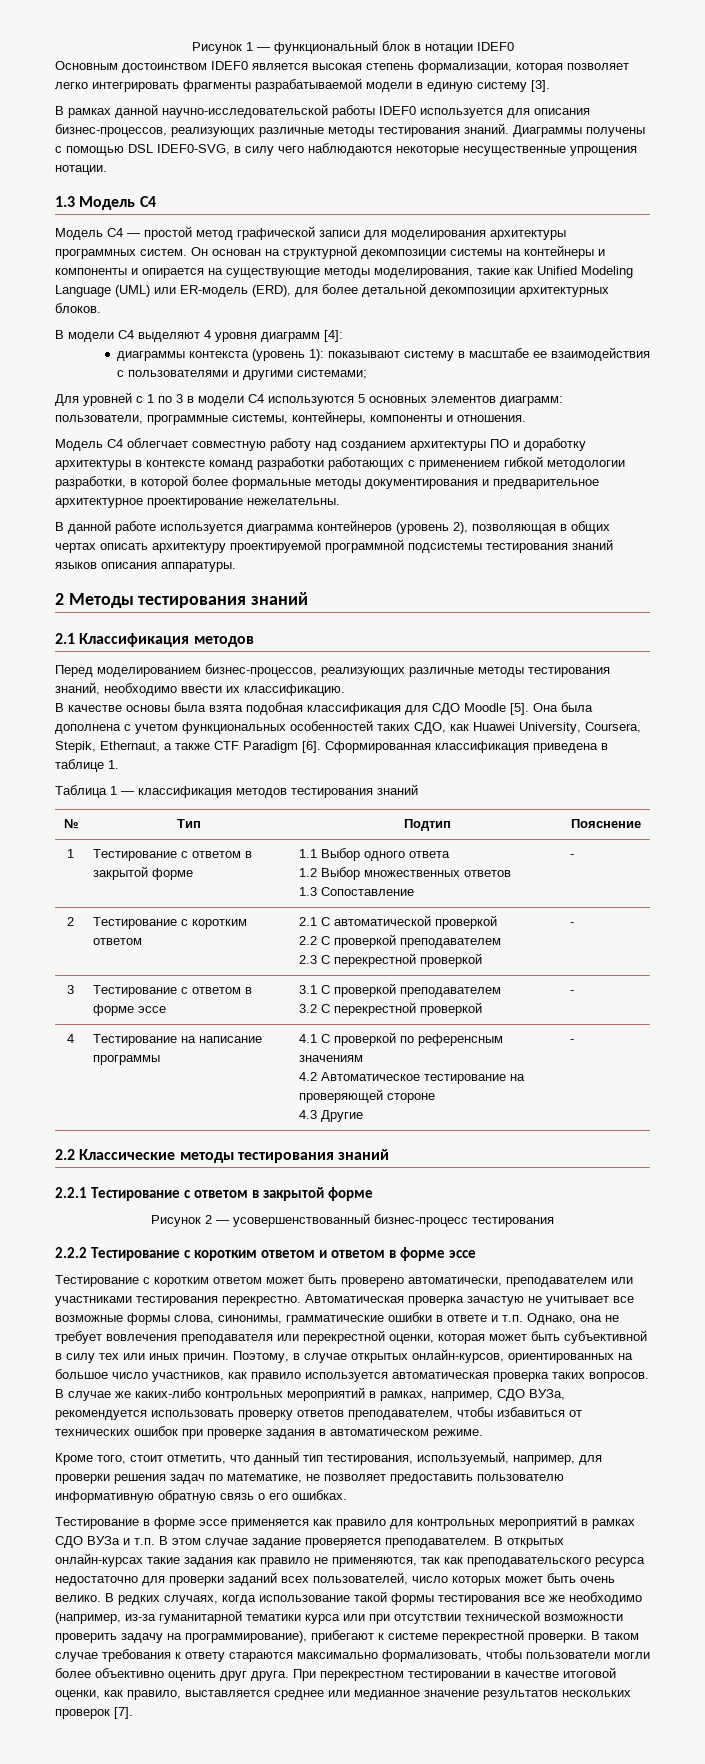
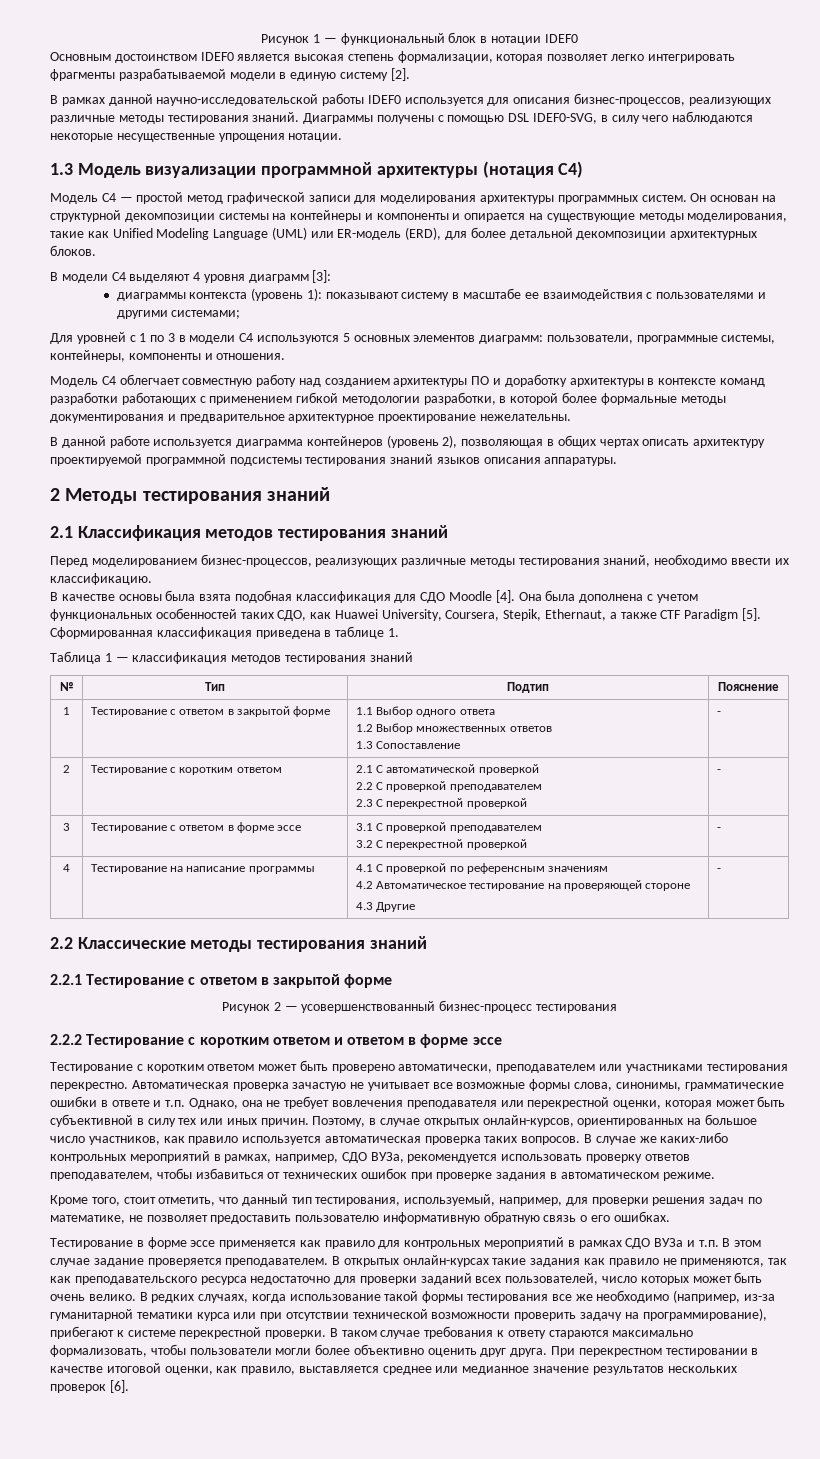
- Основным достоинством IDEF0 является высокая степень формализации, которая позволяет легко интегрировать фрагменты разрабатываемой модели в единую систему [3].
+ Основным достоинством IDEF0 является высокая степень формализации, которая позволяет легко интегрировать фрагменты разрабатываемой модели в единую систему [2].
- 1.3 Модель C4
+ 1.3 Модель визуализации программной архитектуры (нотация С4)
- В модели С4 выделяют 4 уровня диаграмм [4]:
+ В модели С4 выделяют 4 уровня диаграмм [3]:
- 2.1 Классификация методов
+ 2.1 Классификация методов тестирования знаний
- В качестве основы была взята подобная классификация для СДО Moodle [5].
+ В качестве основы была взята подобная классификация для СДО Moodle [4].
- Она была дополнена с учетом функциональных особенностей таких СДО, как Huawei University, Coursera, Stepik, Ethernaut, а также CTF Paradigm [6].
+ Она была дополнена с учетом функциональных особенностей таких СДО, как Huawei University, Coursera, Stepik, Ethernaut, а также CTF Paradigm [5].
- При перекрестном тестировании в качестве итоговой оценки, как правило, выставляется среднее или медианное значение результатов нескольких проверок [7].
+ При перекрестном тестировании в качестве итоговой оценки, как правило, выставляется среднее или медианное значение результатов нескольких проверок [6].

